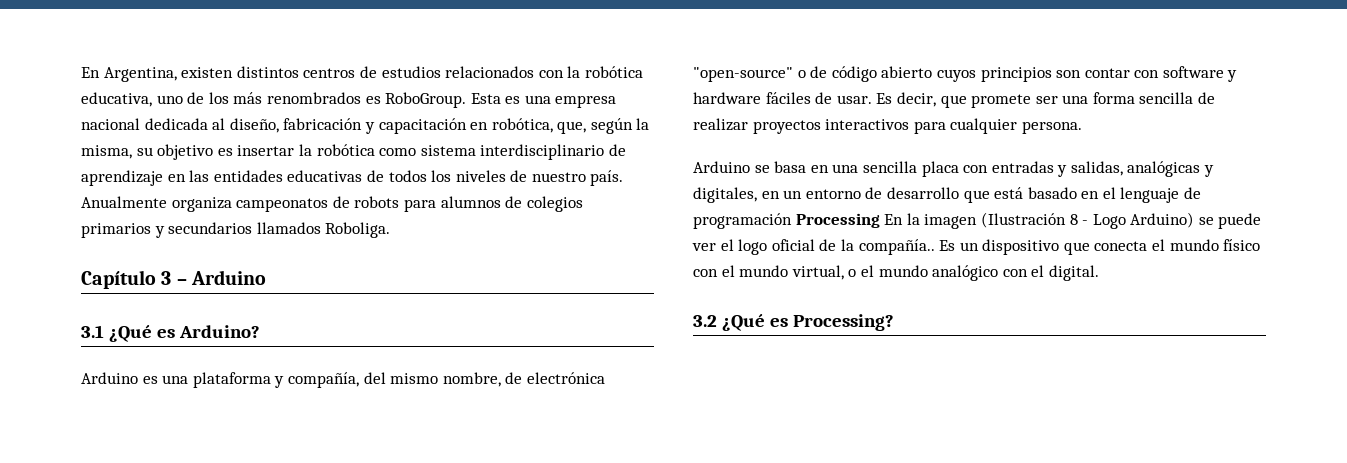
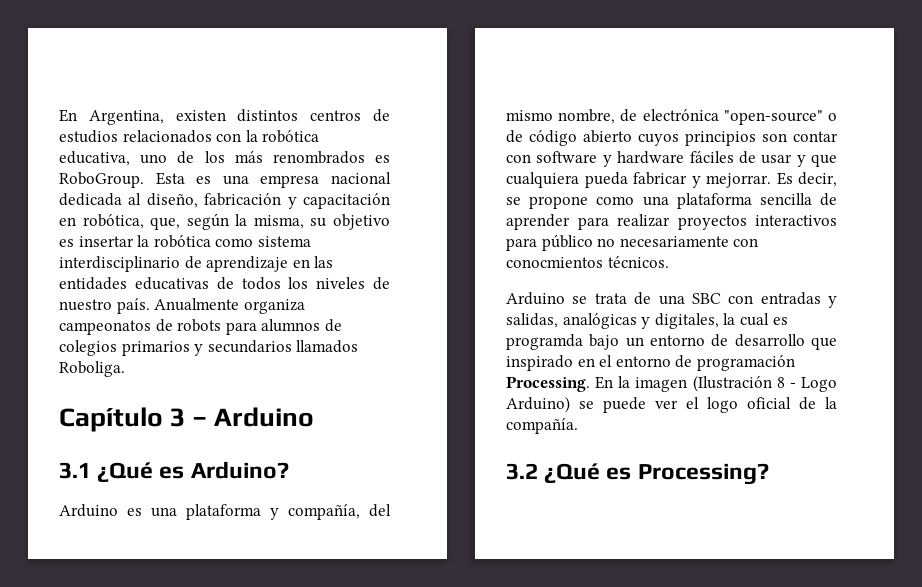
- Arduino es una plataforma y compañía, del mismo nombre, de electrónica "open-source" o de código abierto cuyos principios son contar con software y hardware fáciles de usar. Es decir, que promete ser una forma sencilla de realizar proyectos interactivos para cualquier persona.
- Arduino se basa en una sencilla placa con entradas y salidas, analógicas y digitales, en un entorno de desarrollo que está basado en el lenguaje de programación Processing En la imagen (Ilustración 8 - Logo Arduino) se puede ver el logo oficial de la compañía.. Es un dispositivo que conecta el mundo físico con el mundo virtual, o el mundo analógico con el digital.
+ Arduino es una plataforma y compañía, del mismo nombre, de electrónica "open-source" o de código abierto cuyos principios son contar con software y hardware fáciles de usar y que cualquiera pueda fabricar y mejorrar. Es decir, se propone como una plataforma sencilla de aprender para realizar proyectos interactivos para público no necesariamente con conocmientos técnicos.
+ Arduino se trata de una SBC con entradas y salidas, analógicas y digitales, la cual es programda bajo un entorno de desarrollo que inspirado en el entorno de programación Processing. En la imagen (Ilustración 8 - Logo Arduino) se puede ver el logo oficial de la compañía.

